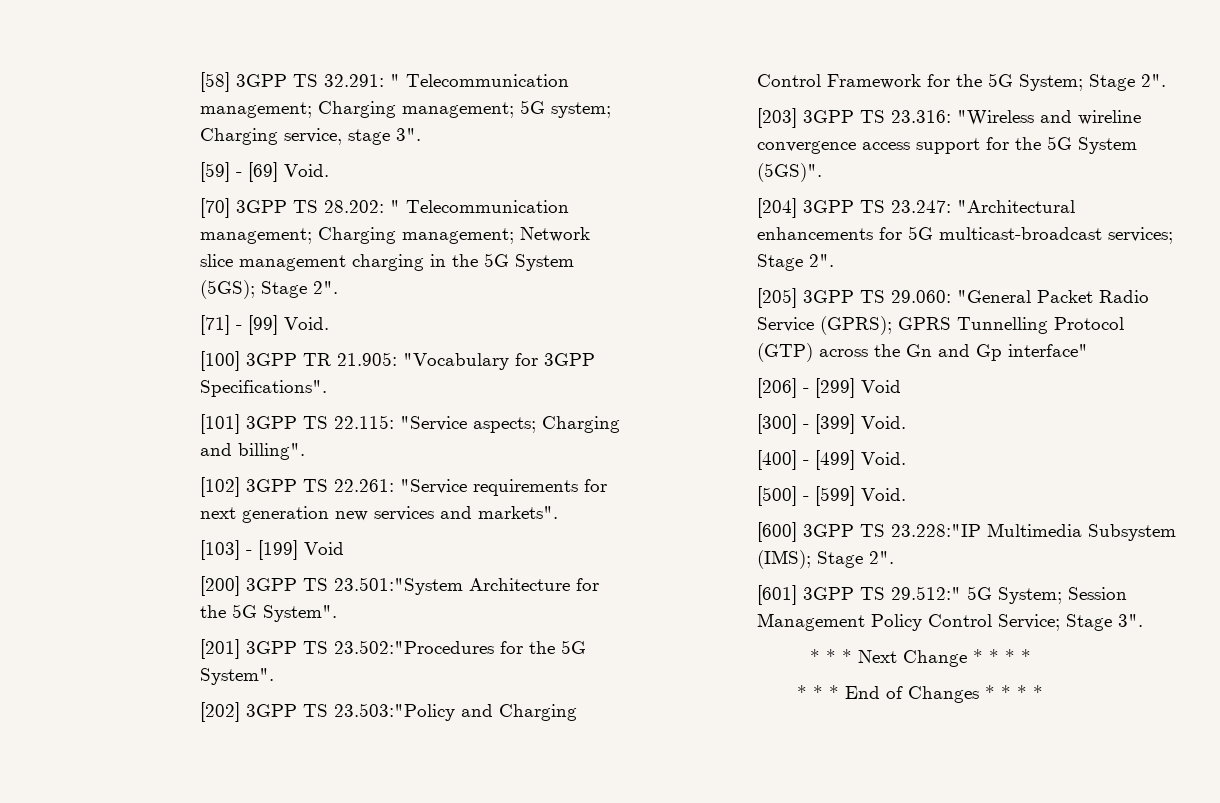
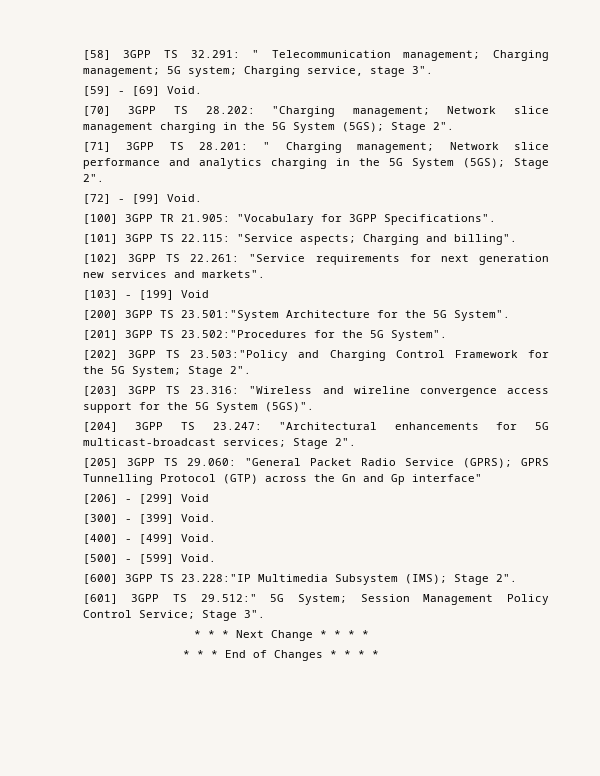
- [70] 3GPP TS 28.202: " Telecommunication management; Charging management; Network slice management charging in the 5G System (5GS); Stage 2".
+ [70] 3GPP TS 28.202: "Charging management; Network slice management charging in the 5G System (5GS); Stage 2".
- [71] - [99] Void.
+ [71] 3GPP TS 28.201: " Charging management; Network slice performance and analytics charging in the 5G System (5GS); Stage 2".
+ [72] - [99] Void.

